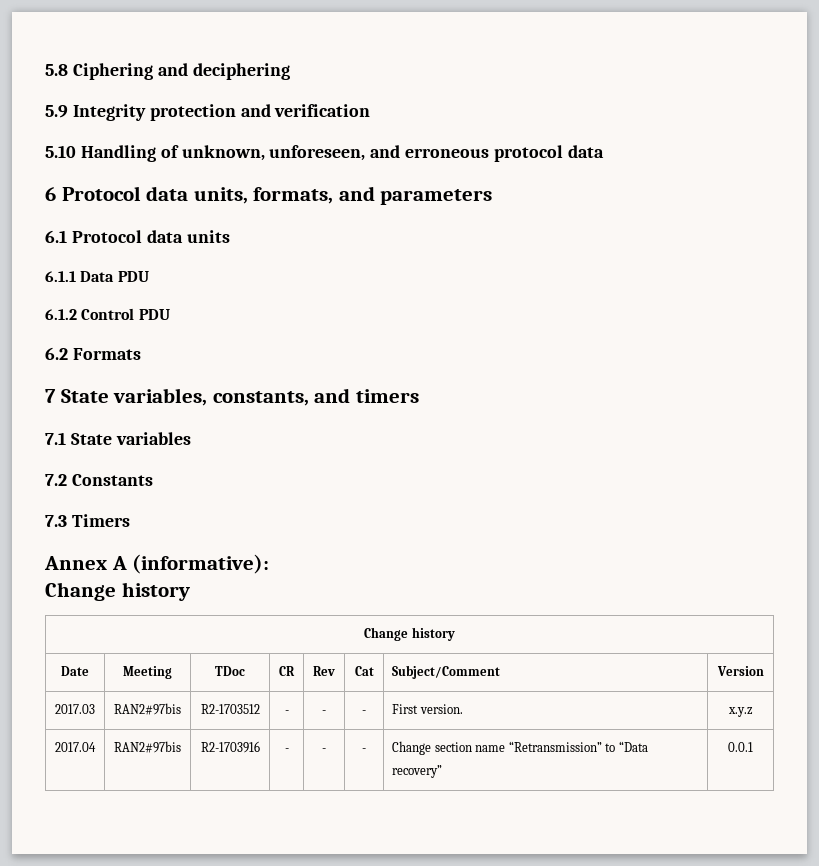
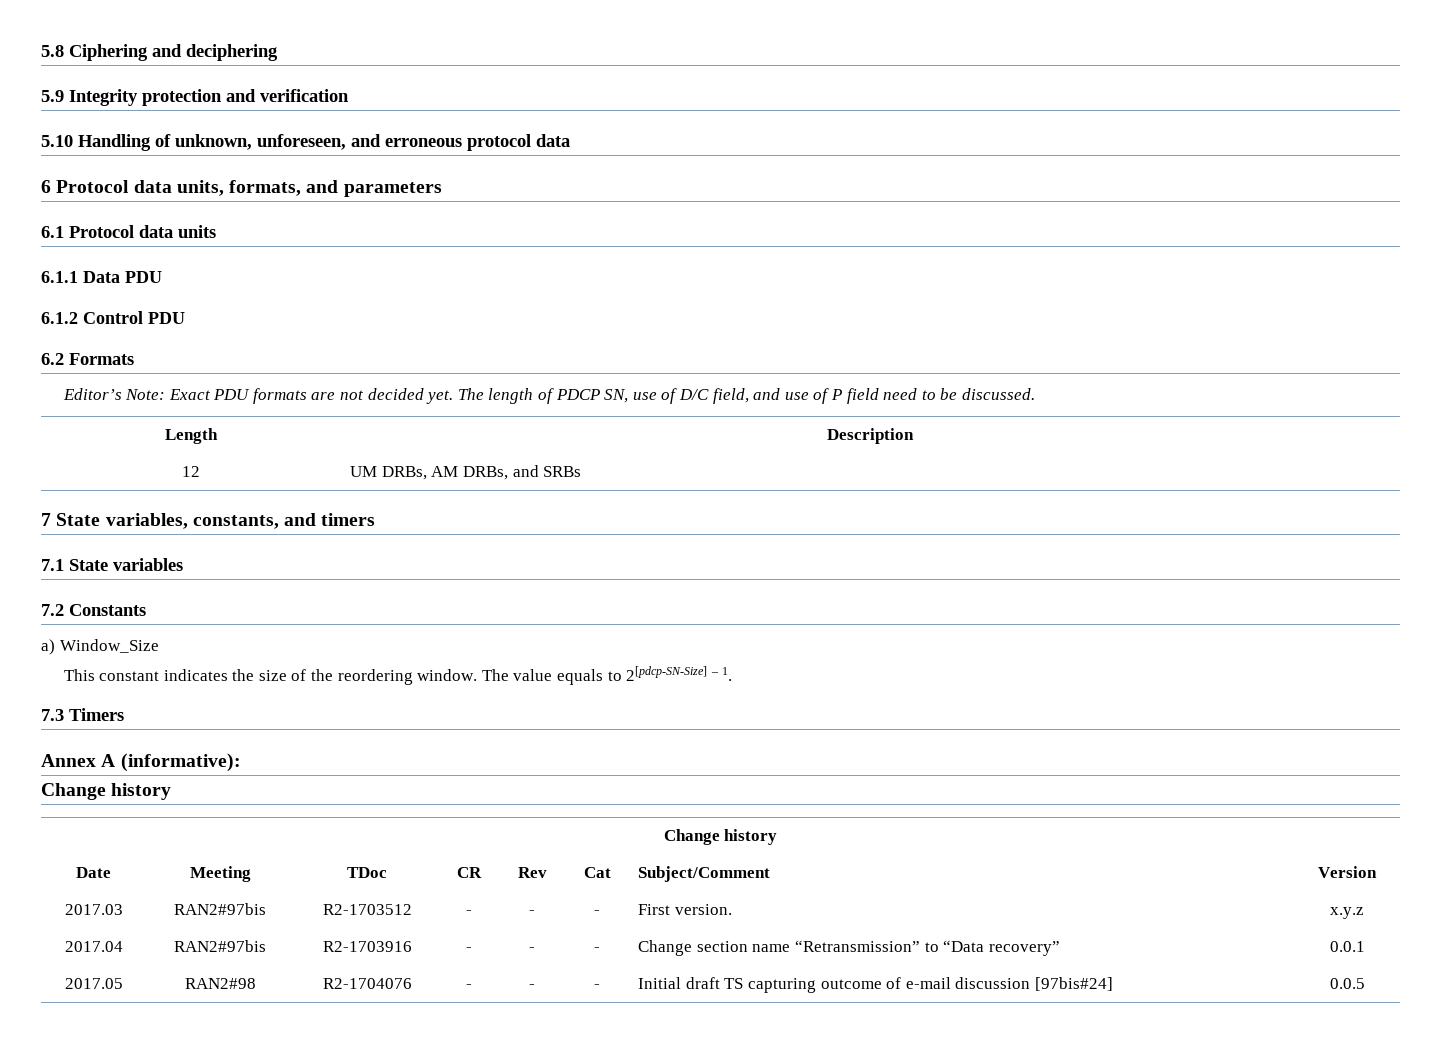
+ Editor’s Note: Exact PDU formats are not decided yet. The length of PDCP SN, use of D/C field, and use of P field need to be discussed.
+ Length | Description
+ 12 | UM DRBs, AM DRBs, and SRBs
+ a) Window_Size
+ This constant indicates the size of the reordering window. The value equals to 2[pdcp-SN-Size] – 1.
+ 2017.05 | RAN2#98 | R2-1704076 | - | - | - | Initial draft TS capturing outcome of e-mail discussion [97bis#24] | 0.0.5

